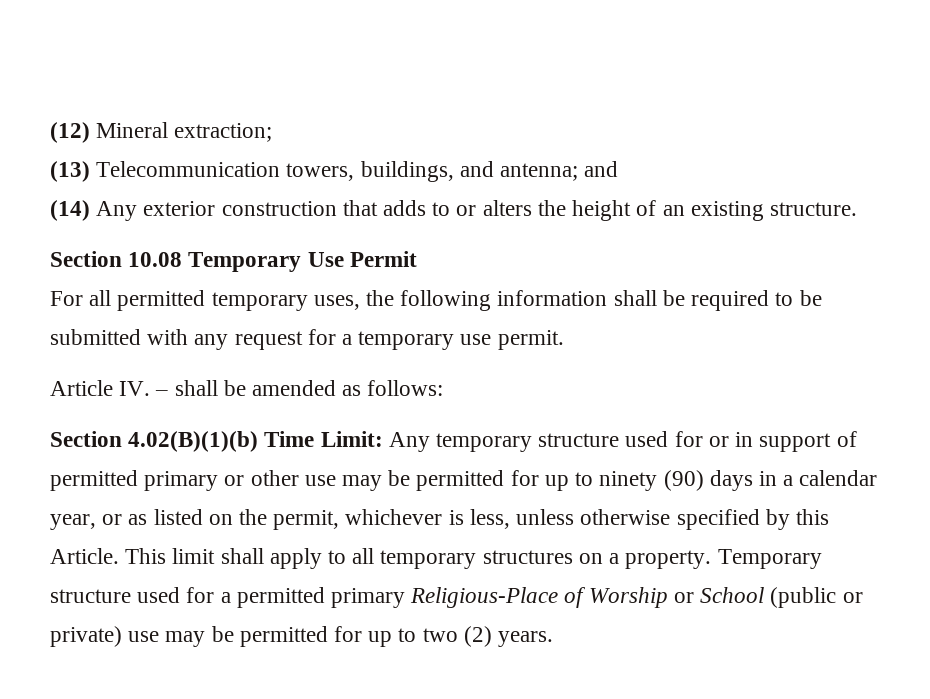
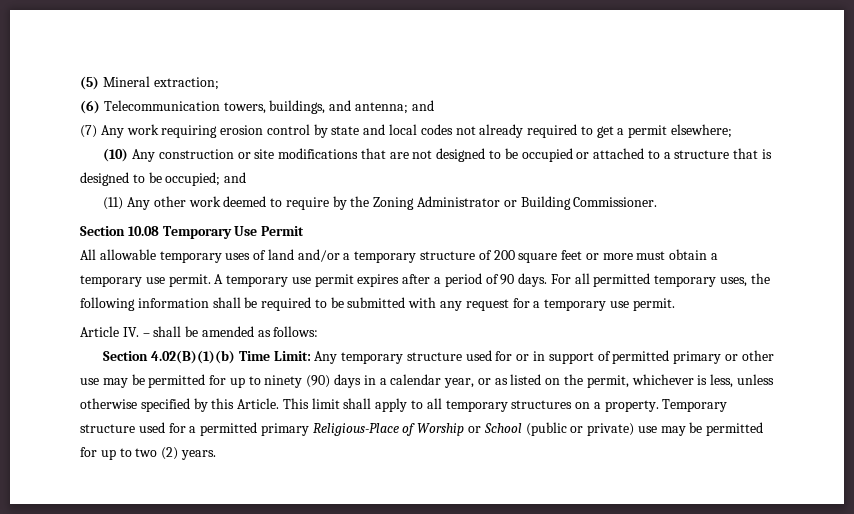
- (12) Mineral extraction;
+ (5) Mineral extraction;
- (13) Telecommunication towers, buildings, and antenna; and
+ (6) Telecommunication towers, buildings, and antenna; and
- (14) Any exterior construction that adds to or alters the height of an existing structure.
+ (7) Any work requiring erosion control by state and local codes not already required to get a permit elsewhere;
+ (10) Any construction or site modifications that are not designed to be occupied or attached to a structure that is designed to be occupied; and
+ (11) Any other work deemed to require by the Zoning Administrator or Building Commissioner.
+ All allowable temporary uses of land and/or a temporary structure of 200 square feet or more must obtain a temporary use permit. A temporary use permit expires after a period of 90 days.

